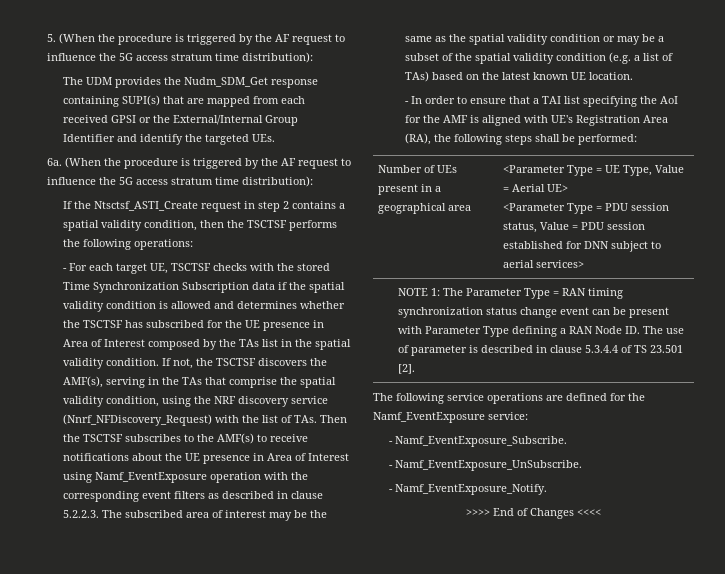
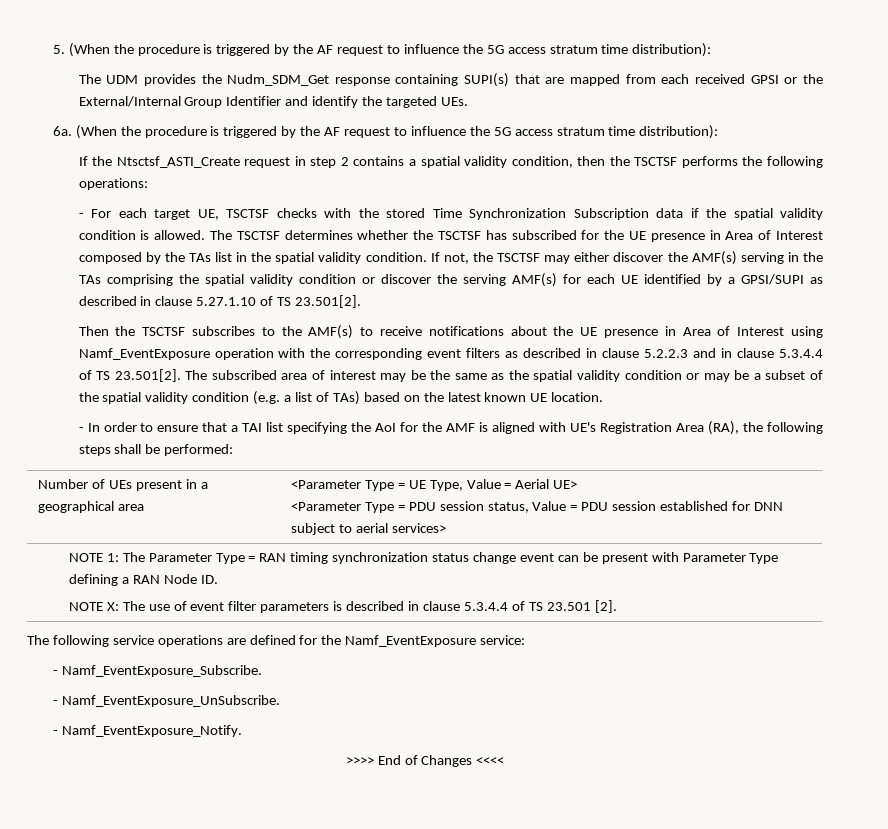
- - For each target UE, TSCTSF checks with the stored Time Synchronization Subscription data if the spatial validity condition is allowed and determines whether the TSCTSF has subscribed for the UE presence in Area of Interest composed by the TAs list in the spatial validity condition.
+ - For each target UE, TSCTSF checks with the stored Time Synchronization Subscription data if the spatial validity condition is allowed. The TSCTSF determines whether the TSCTSF has subscribed for the UE presence in Area of Interest composed by the TAs list in the spatial validity condition.
- If not, the TSCTSF discovers the AMF(s), serving in the TAs that comprise the spatial validity condition, using the NRF discovery service (Nnrf_NFDiscovery_Request) with the list of TAs. Then the TSCTSF subscribes to the AMF(s) to receive notifications about the UE presence in Area of Interest using Namf_EventExposure operation with the corresponding event filters as described in clause 5.2.2.3. The subscribed area of interest may be the same as the spatial validity condition or may be a subset of the spatial validity condition (e.g. a list of TAs) based on the latest known UE location.
+ If not, the TSCTSF may either discover the AMF(s) serving in the TAs comprising the spatial validity condition or discover the serving AMF(s) for each UE identified by a GPSI/SUPI as described in clause 5.27.1.10 of TS 23.501[2].
+ Then the TSCTSF subscribes to the AMF(s) to receive notifications about the UE presence in Area of Interest using Namf_EventExposure operation with the corresponding event filters as described in clause 5.2.2.3 and in clause 5.3.4.4 of TS 23.501[2]. The subscribed area of interest may be the same as the spatial validity condition or may be a subset of the spatial validity condition (e.g. a list of TAs) based on the latest known UE location.
- NOTE 1: The Parameter Type = RAN timing synchronization status change event can be present with Parameter Type defining a RAN Node ID. The use of parameter is described in clause 5.3.4.4 of TS 23.501 [2].
+ NOTE 1: The Parameter Type = RAN timing synchronization status change event can be present with Parameter Type defining a RAN Node ID.
+ NOTE X: The use of event filter parameters is described in clause 5.3.4.4 of TS 23.501 [2].

